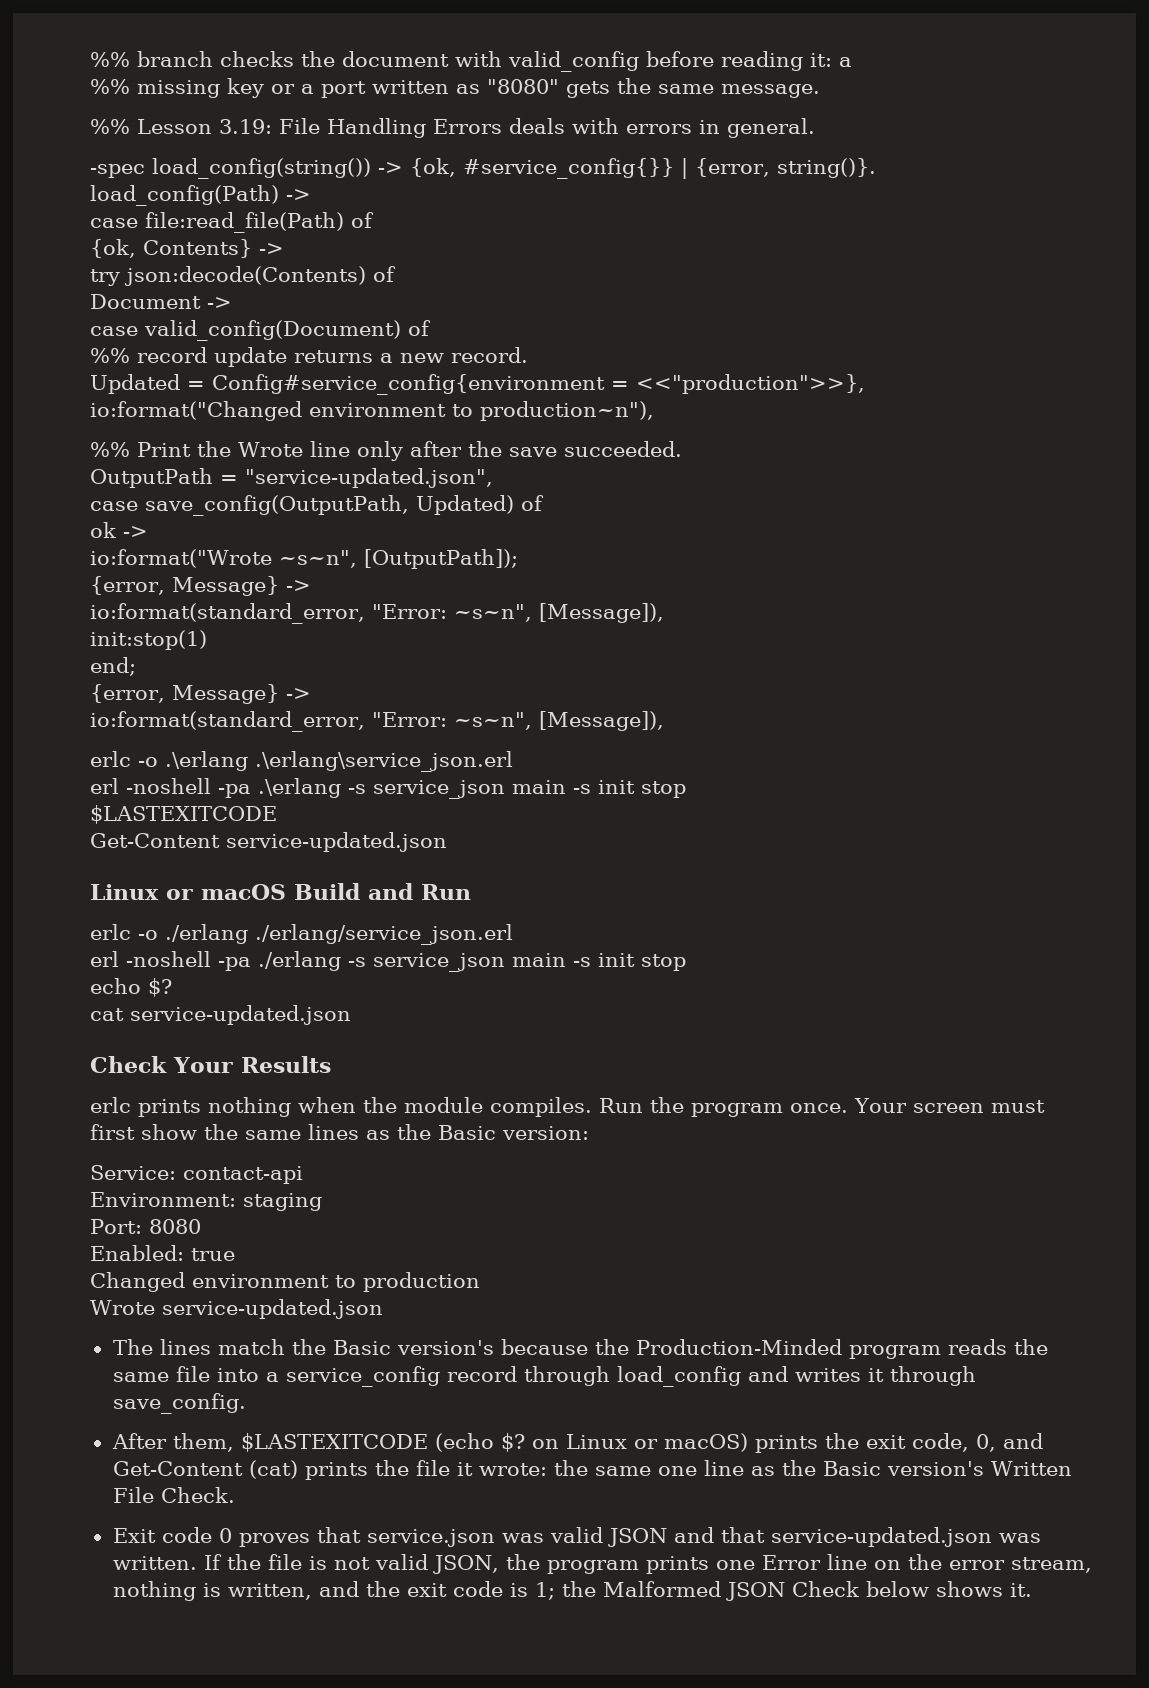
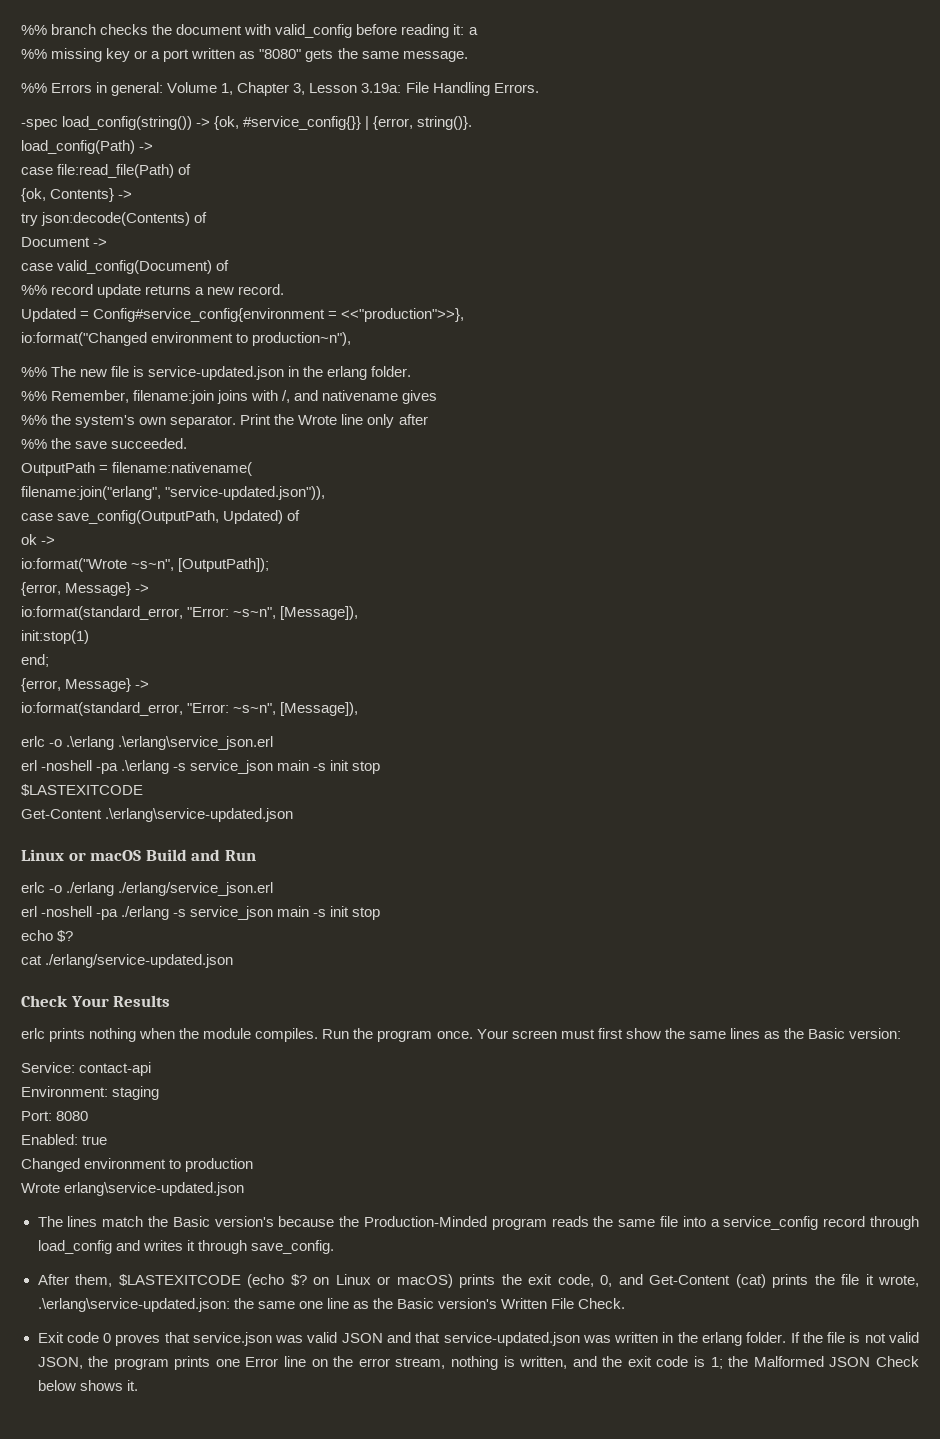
- %% Lesson 3.19: File Handling Errors deals with errors in general.
+ %% Errors in general: Volume 1, Chapter 3, Lesson 3.19a: File Handling Errors.
- %% Print the Wrote line only after the save succeeded.
+ %% The new file is service-updated.json in the erlang folder.
+ %% Remember, filename:join joins with /, and nativename gives
+ %% the system's own separator. Print the Wrote line only after
+ %% the save succeeded.
- OutputPath = "service-updated.json",
+ OutputPath = filename:nativename(
+ filename:join("erlang", "service-updated.json")),
- Get-Content service-updated.json
+ Get-Content .\erlang\service-updated.json
- cat service-updated.json
+ cat ./erlang/service-updated.json
- Wrote service-updated.json
+ Wrote erlang\service-updated.json
- After them, $LASTEXITCODE (echo $? on Linux or macOS) prints the exit code, 0, and Get-Content (cat) prints the file it wrote: the same one line as the Basic version's Written File Check.
+ After them, $LASTEXITCODE (echo $? on Linux or macOS) prints the exit code, 0, and Get-Content (cat) prints the file it wrote, .\erlang\service-updated.json: the same one line as the Basic version's Written File Check.
- Exit code 0 proves that service.json was valid JSON and that service-updated.json was written.
+ Exit code 0 proves that service.json was valid JSON and that service-updated.json was written in the erlang folder.

